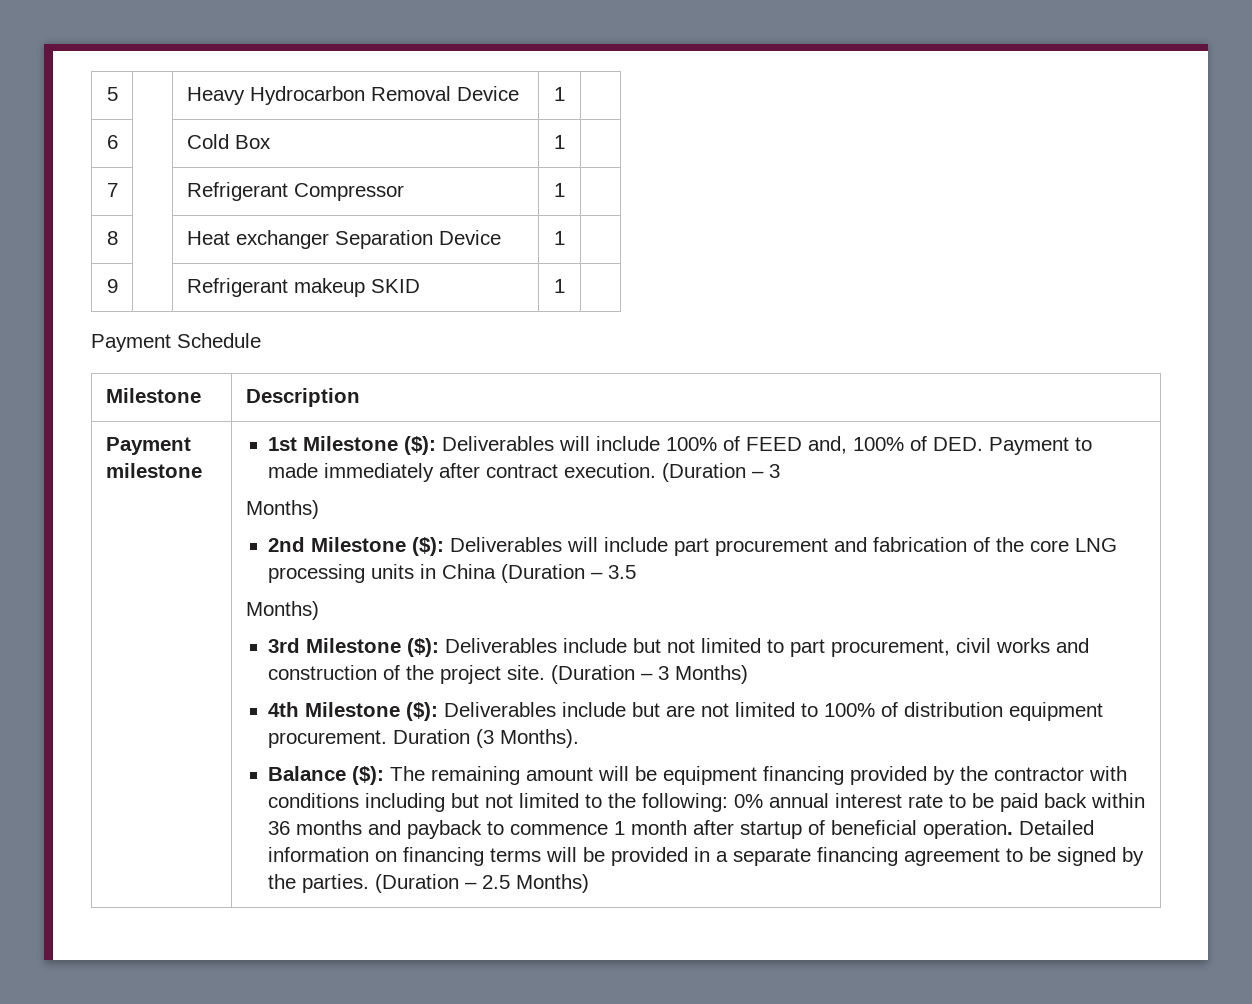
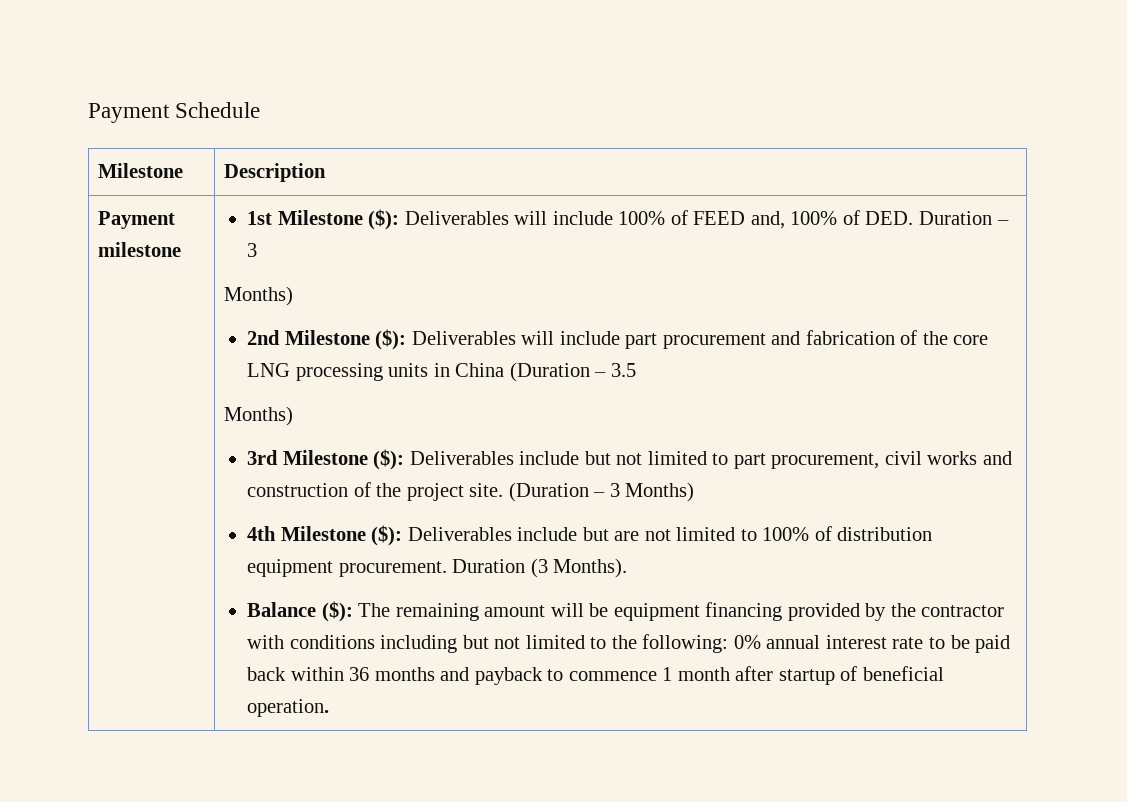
- 5 | | Heavy Hydrocarbon Removal Device | 1 |
- 6 | | Cold Box | 1 |
- 7 | | Refrigerant Compressor | 1 |
- 8 | | Heat exchanger Separation Device | 1 |
- 9 | | Refrigerant makeup SKID | 1 |
- 1st Milestone ($): Deliverables will include 100% of FEED and, 100% of DED. Payment to made immediately after contract execution. (Duration – 3
+ 1st Milestone ($): Deliverables will include 100% of FEED and, 100% of DED. Duration – 3
- Detailed information on financing terms will be provided in a separate financing agreement to be signed by the parties. (Duration – 2.5 Months)

